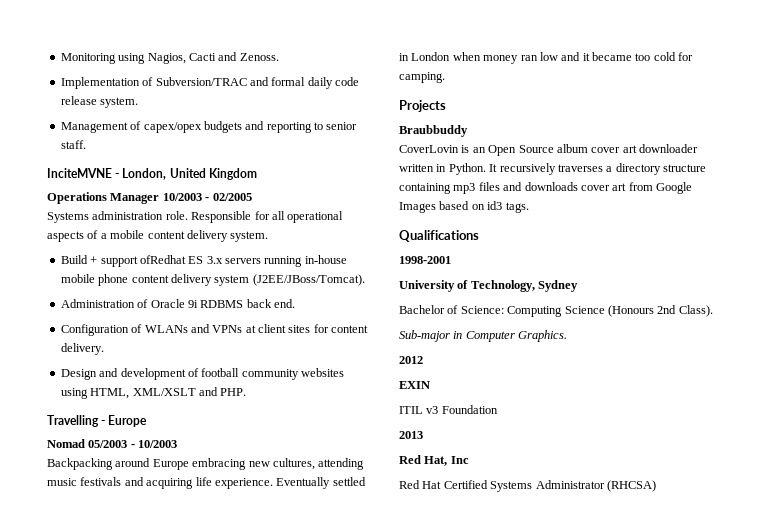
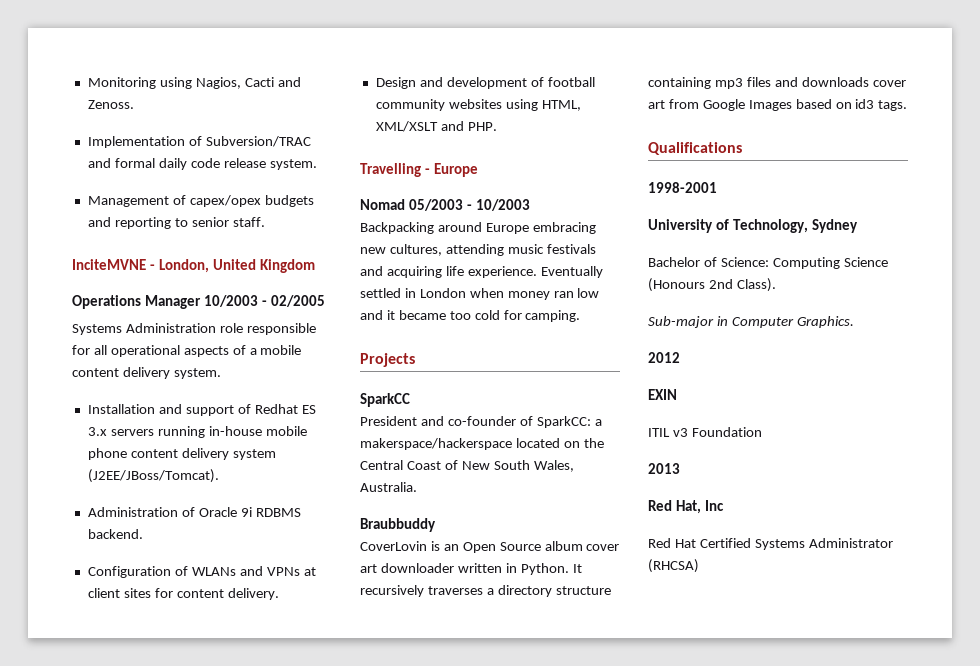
- Systems administration role. Responsible for all operational aspects of a mobile content delivery system.
+ Systems Administration role responsible for all operational aspects of a mobile content delivery system.
- Build + support ofRedhat ES 3.x servers running in-house mobile phone content delivery system (J2EE/JBoss/Tomcat).
+ Installation and support of Redhat ES 3.x servers running in-house mobile phone content delivery system (J2EE/JBoss/Tomcat).
- Administration of Oracle 9i RDBMS back end.
+ Administration of Oracle 9i RDBMS backend.
+ SparkCC
+ President and co-founder of SparkCC: a makerspace/hackerspace located on the Central Coast of New South Wales, Australia.

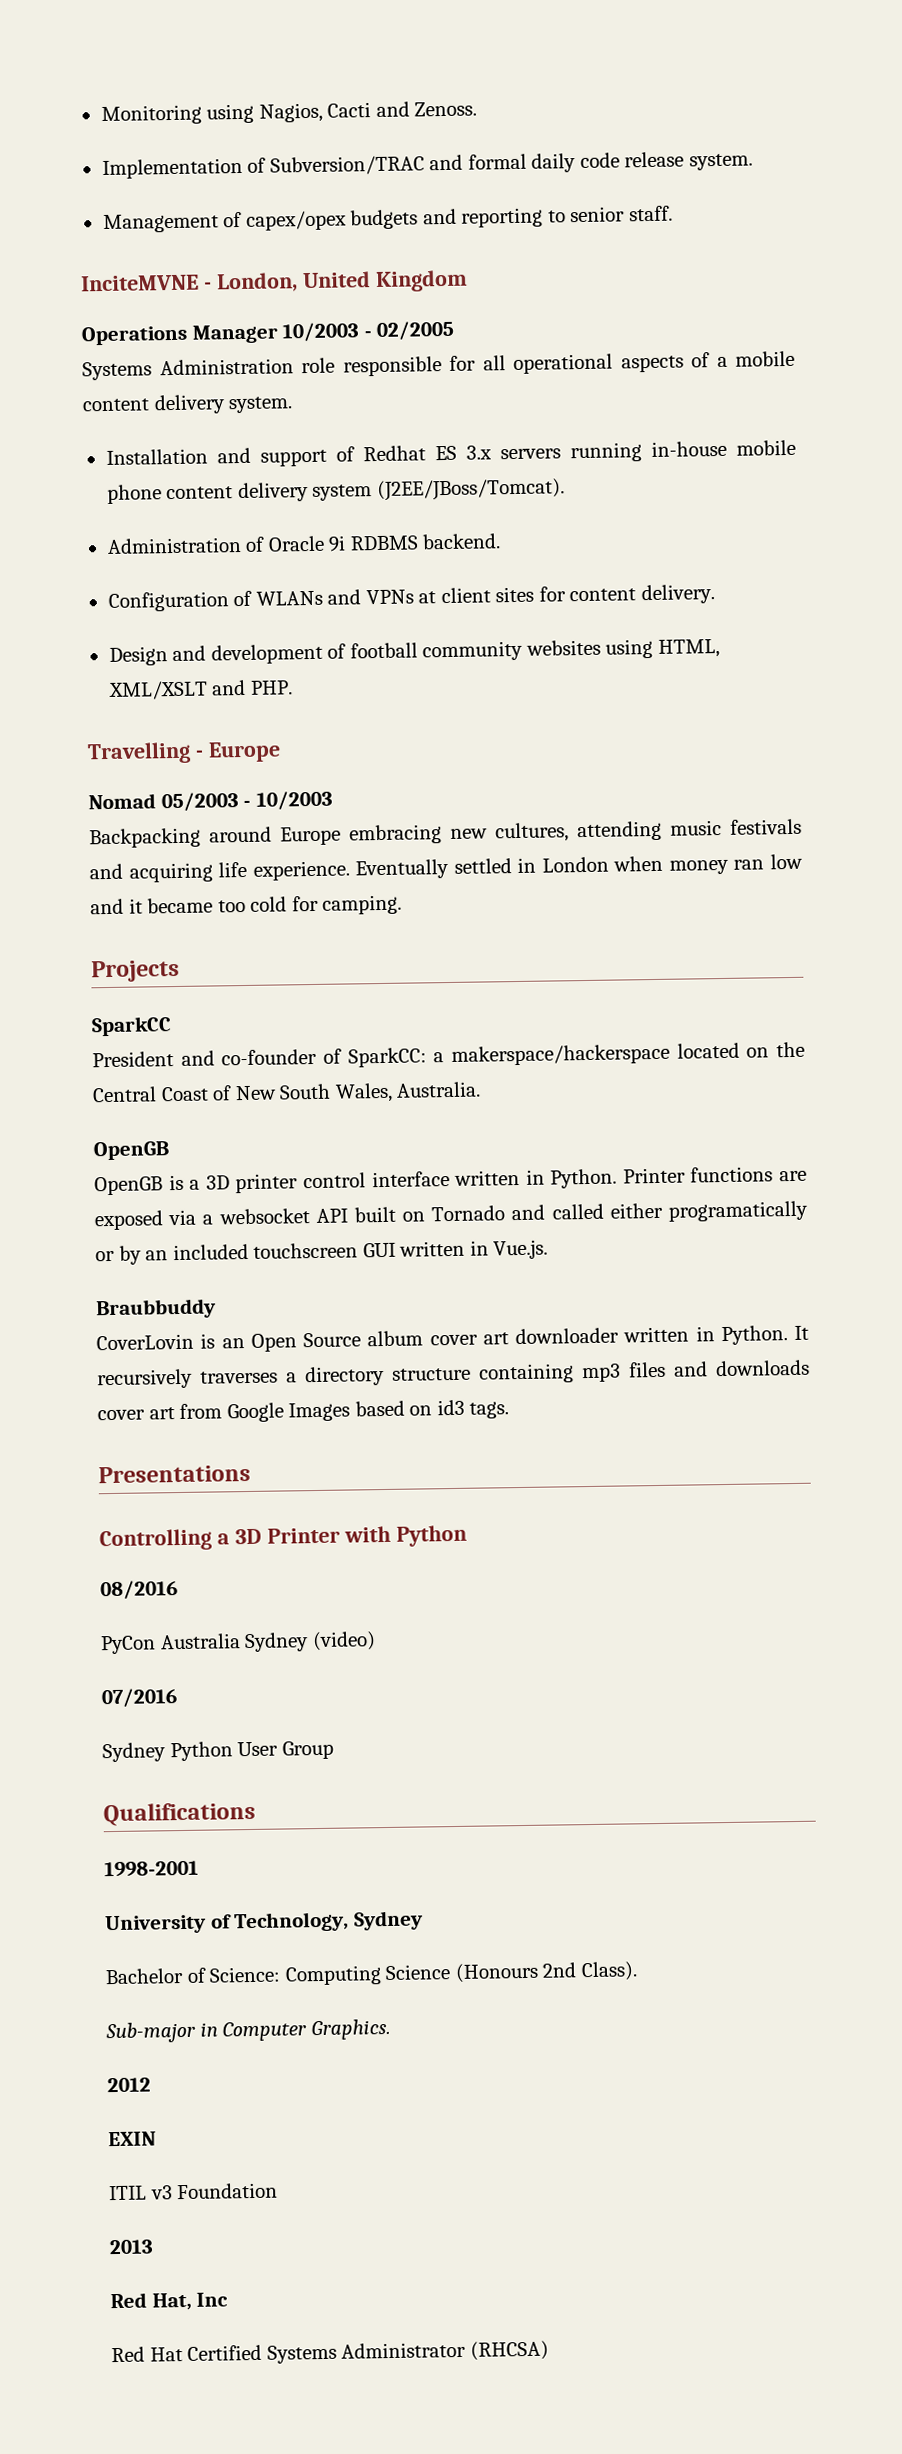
  President and co-founder of SparkCC: a makerspace/hackerspace located on the Central Coast of New South Wales, Australia.
+ OpenGB
+ OpenGB is a 3D printer control interface written in Python. Printer functions are exposed via a websocket API built on Tornado and called either programatically or by an included touchscreen GUI written in Vue.js.
+ Presentations
+ Controlling a 3D Printer with Python
+ 08/2016
+ PyCon Australia Sydney (video)
+ 07/2016
+ Sydney Python User Group

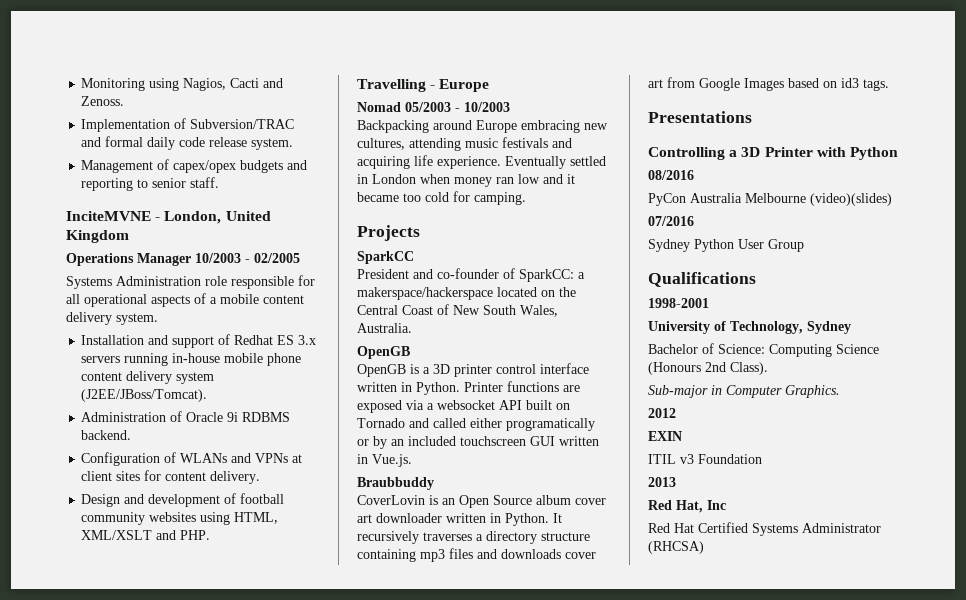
- PyCon Australia Sydney (video)
+ PyCon Australia Melbourne (video)(slides)

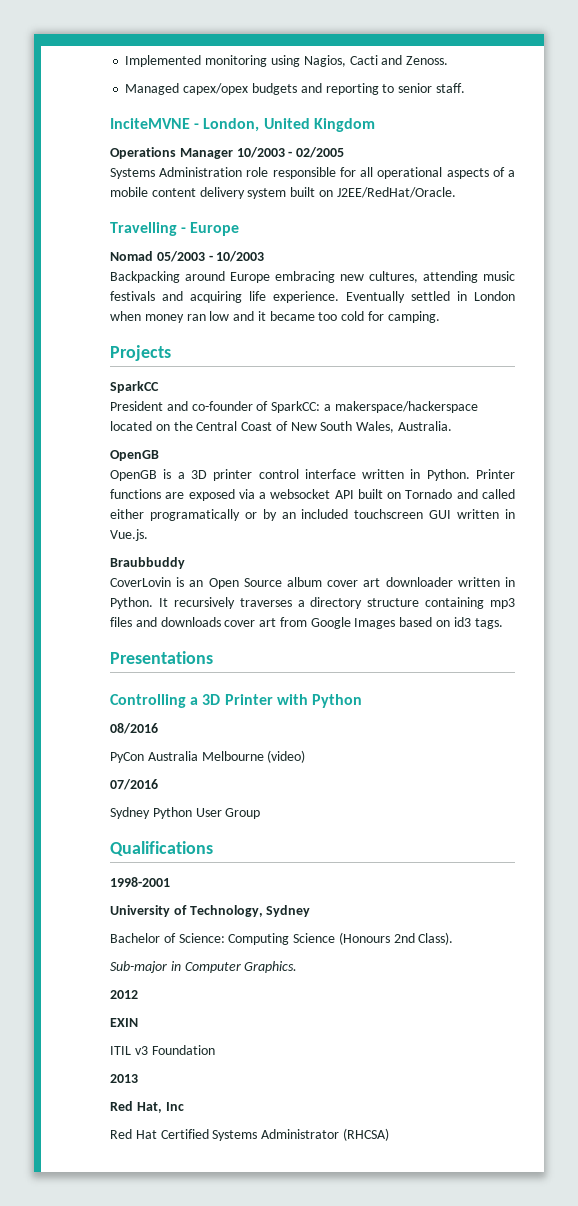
- Monitoring using Nagios, Cacti and Zenoss.
+ Implemented monitoring using Nagios, Cacti and Zenoss.
- Implementation of Subversion/TRAC and formal daily code release system.
- Management of capex/opex budgets and reporting to senior staff.
+ Managed capex/opex budgets and reporting to senior staff.
- Systems Administration role responsible for all operational aspects of a mobile content delivery system.
- Installation and support of Redhat ES 3.x servers running in-house mobile phone content delivery system (J2EE/JBoss/Tomcat).
- Administration of Oracle 9i RDBMS backend.
- Configuration of WLANs and VPNs at client sites for content delivery.
- Design and development of football community websites using HTML, XML/XSLT and PHP.
+ Systems Administration role responsible for all operational aspects of a mobile content delivery system built on J2EE/RedHat/Oracle.
- PyCon Australia Melbourne (video)(slides)
+ PyCon Australia Melbourne (video)

